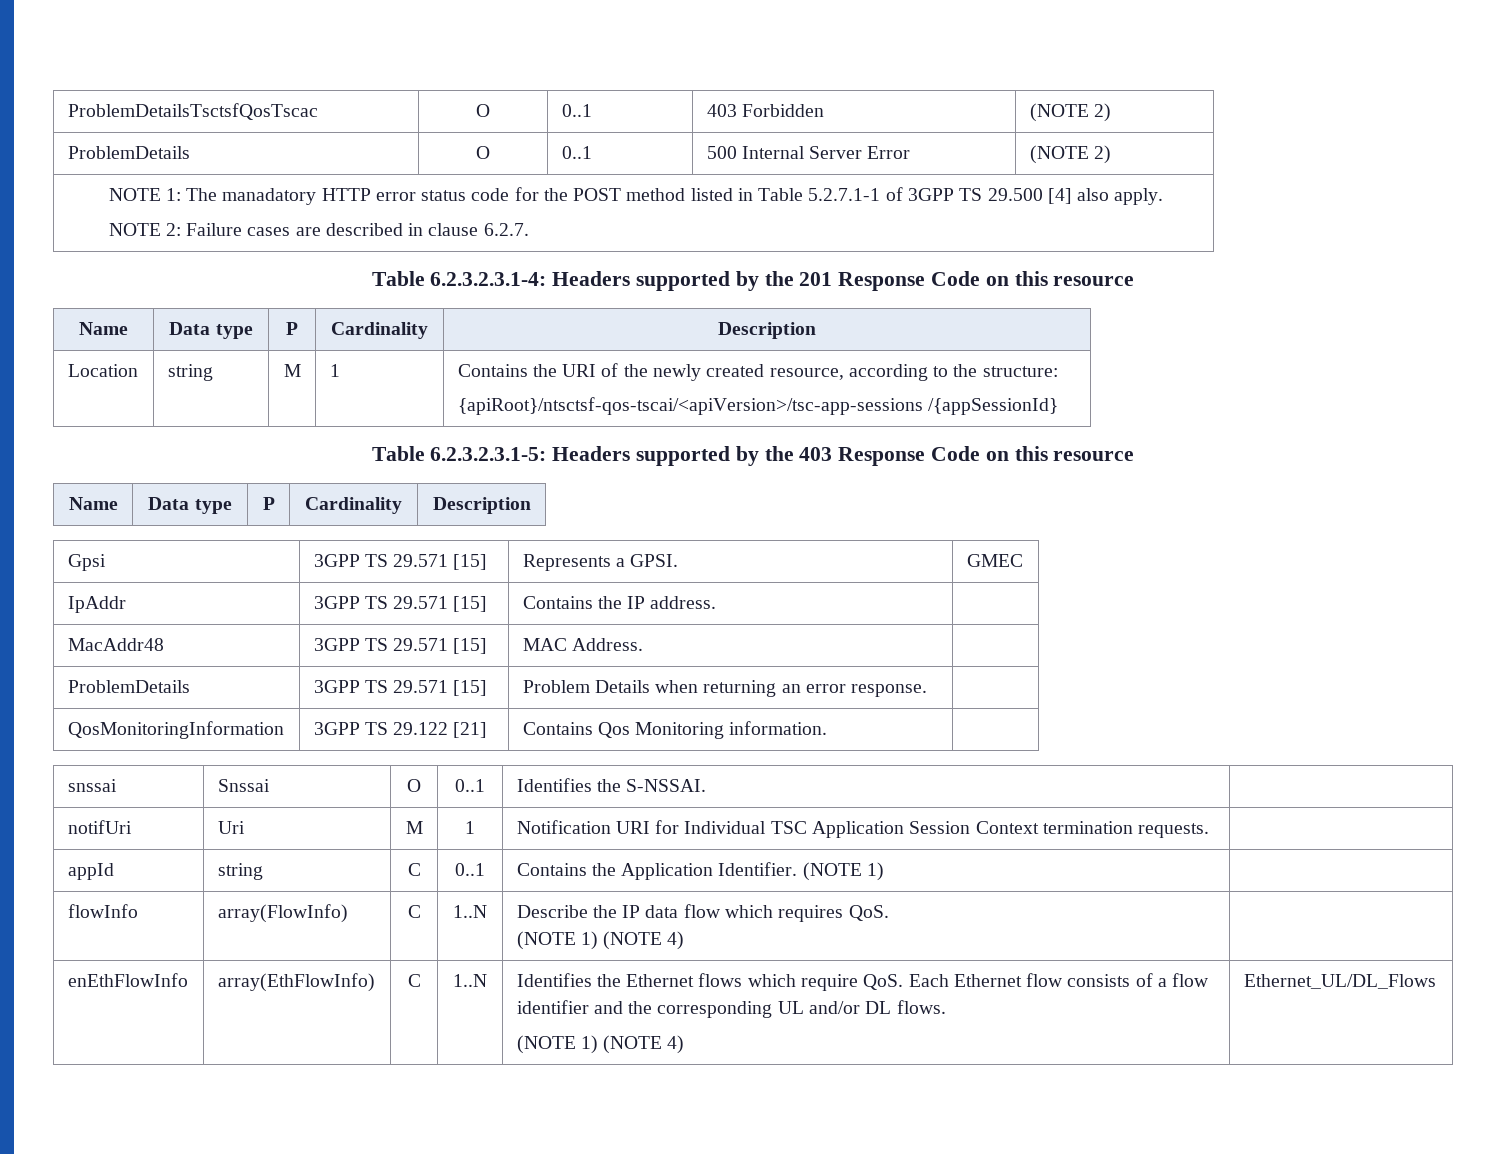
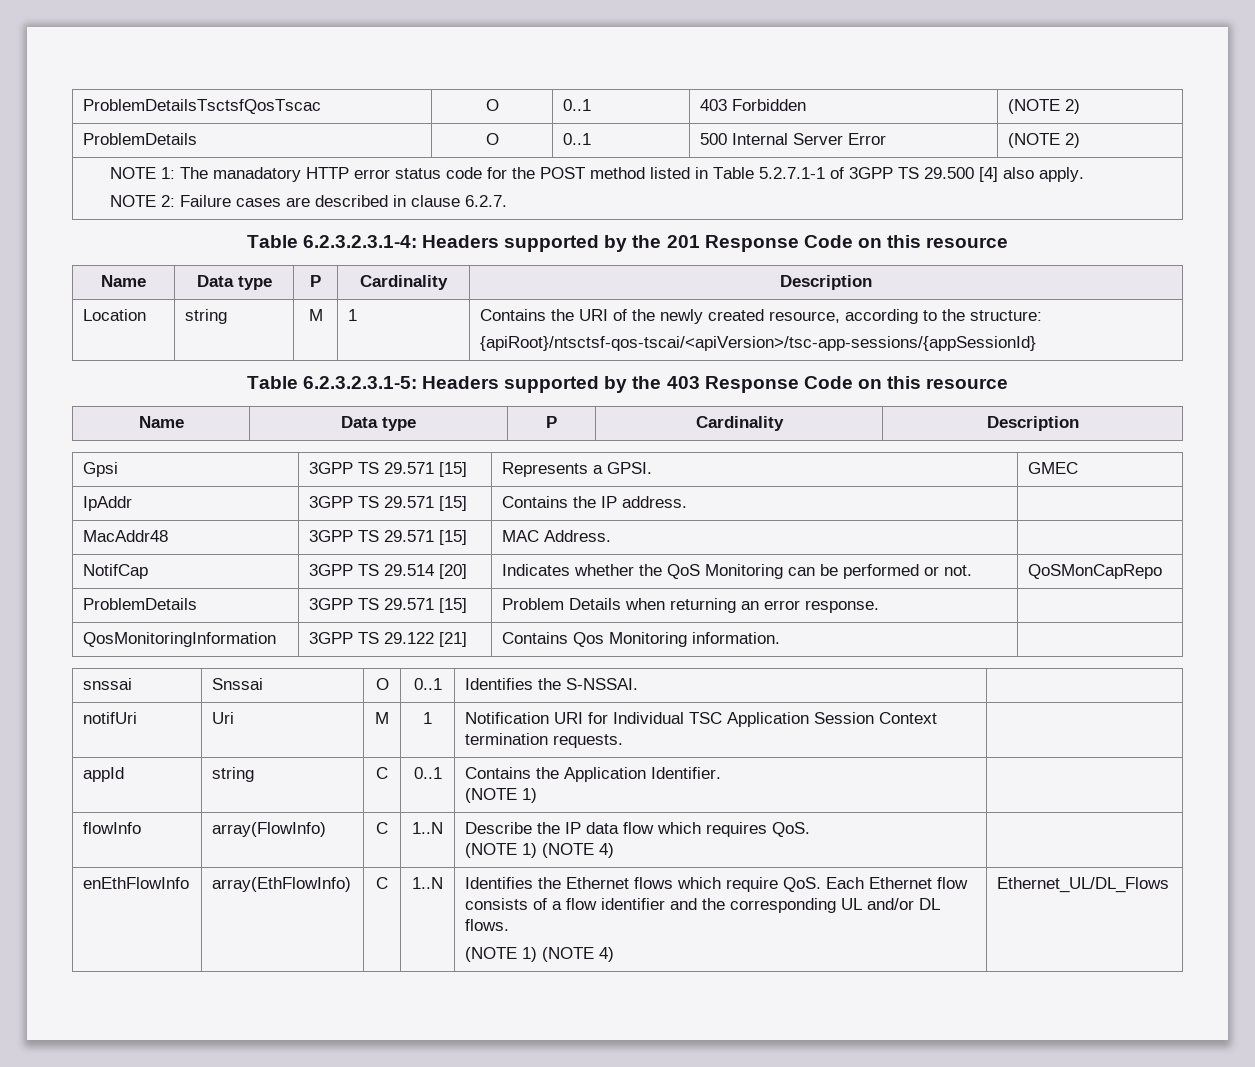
  Location | string | M | 1 | Contains the URI of the newly created resource, according to the structure:
- {apiRoot}/ntsctsf-qos-tscai/<apiVersion>/tsc-app-sessions /{appSessionId}
+ {apiRoot}/ntsctsf-qos-tscai/<apiVersion>/tsc-app-sessions/{appSessionId}
+ NotifCap | 3GPP TS 29.514 [20] | Indicates whether the QoS Monitoring can be performed or not. | QoSMonCapRepo
- appId | string | C | 0..1 | Contains the Application Identifier. (NOTE 1) |
+ appId | string | C | 0..1 | Contains the Application Identifier.
+ (NOTE 1) |

